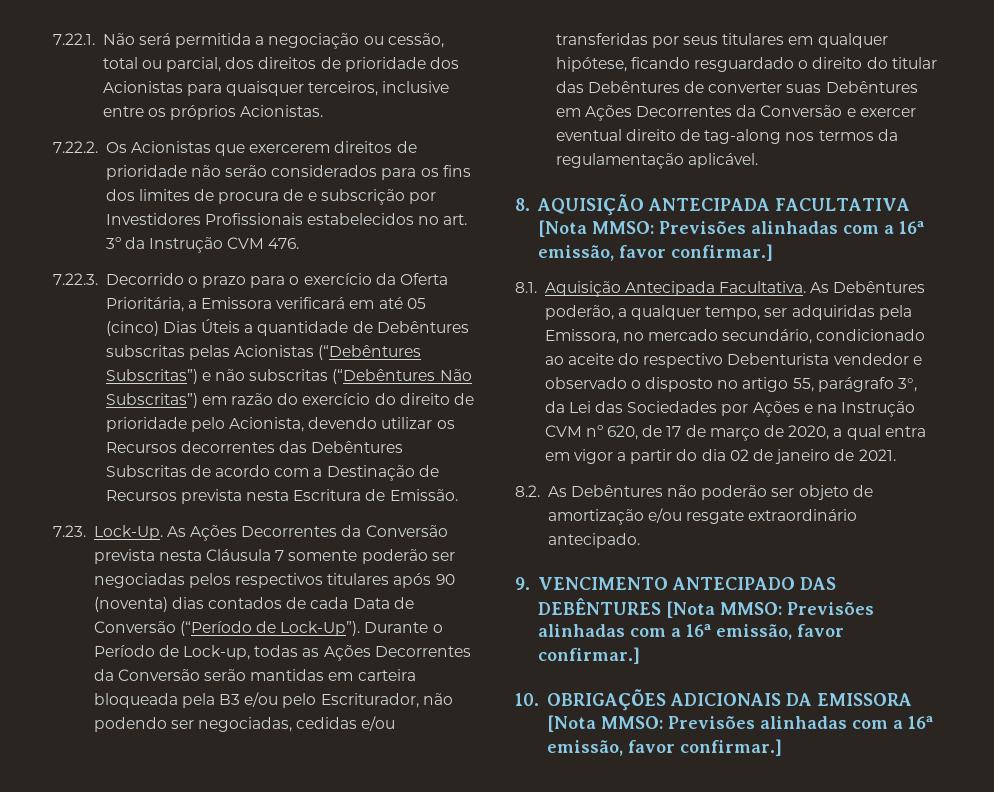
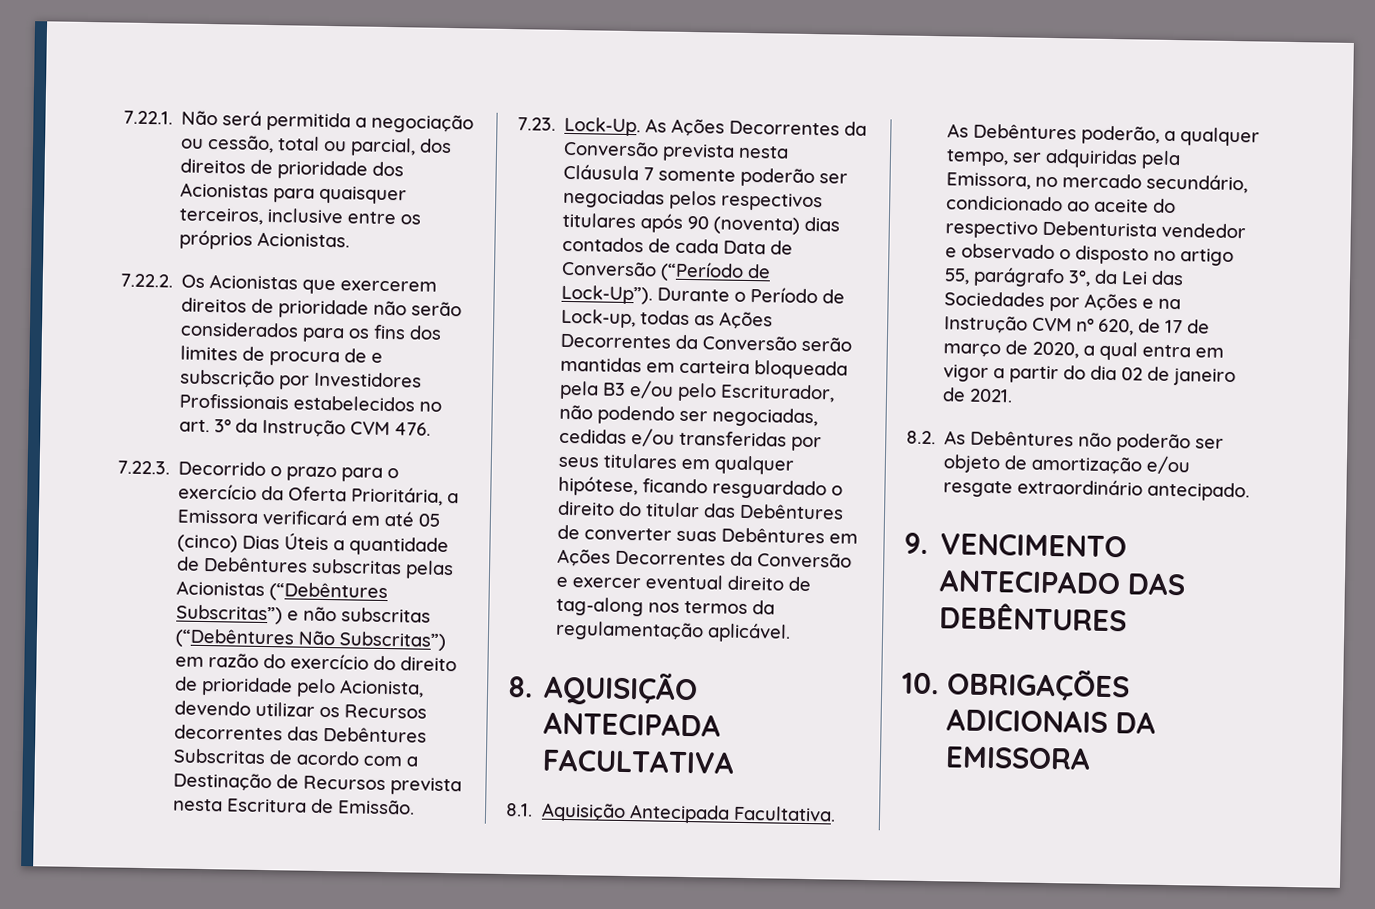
- 8. AQUISIÇÃO ANTECIPADA FACULTATIVA [Nota MMSO: Previsões alinhadas com a 16ª emissão, favor confirmar.]
+ 8. AQUISIÇÃO ANTECIPADA FACULTATIVA
- 9. VENCIMENTO ANTECIPADO DAS DEBÊNTURES [Nota MMSO: Previsões alinhadas com a 16ª emissão, favor confirmar.]
+ 9. VENCIMENTO ANTECIPADO DAS DEBÊNTURES
- 10. OBRIGAÇÕES ADICIONAIS DA EMISSORA [Nota MMSO: Previsões alinhadas com a 16ª emissão, favor confirmar.]
+ 10. OBRIGAÇÕES ADICIONAIS DA EMISSORA

